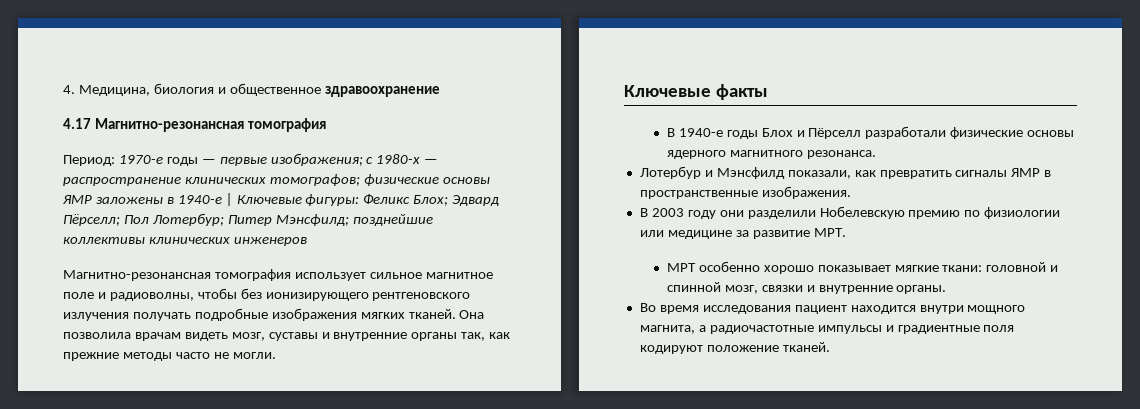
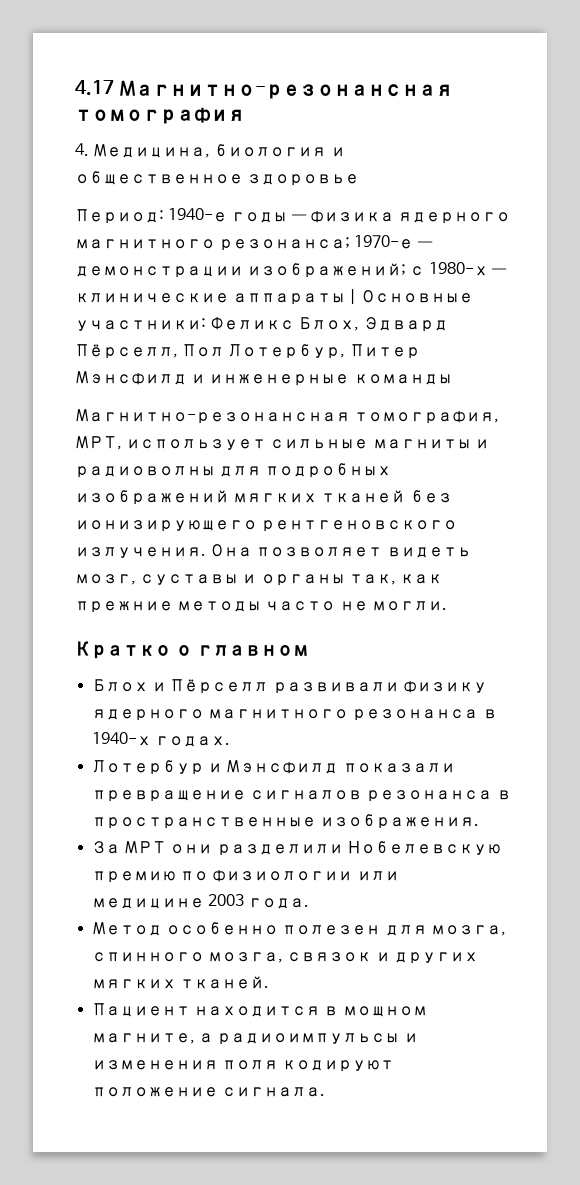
+ 4.17 Магнитно-резонансная томография
- 4. Медицина, биология и общественное здравоохранение
- 4.17 Магнитно-резонансная томография
+ 4. Медицина, биология и общественное здоровье
- Период: 1970-е годы — первые изображения; с 1980-х — распространение клинических томографов; физические основы ЯМР заложены в 1940-е | Ключевые фигуры: Феликс Блох; Эдвард Пёрселл; Пол Лотербур; Питер Мэнсфилд; позднейшие коллективы клинических инженеров
- Магнитно-резонансная томография использует сильное магнитное поле и радиоволны, чтобы без ионизирующего рентгеновского излучения получать подробные изображения мягких тканей. Она позволила врачам видеть мозг, суставы и внутренние органы так, как прежние методы часто не могли.
+ Период: 1940-е годы — физика ядерного магнитного резонанса; 1970-е — демонстрации изображений; с 1980-х — клинические аппараты | Основные участники: Феликс Блох, Эдвард Пёрселл, Пол Лотербур, Питер Мэнсфилд и инженерные команды
+ Магнитно-резонансная томография, МРТ, использует сильные магниты и радиоволны для подробных изображений мягких тканей без ионизирующего рентгеновского излучения. Она позволяет видеть мозг, суставы и органы так, как прежние методы часто не могли.
- Ключевые факты
- В 1940-е годы Блох и Пёрселл разработали физические основы ядерного магнитного резонанса.
- Лотербур и Мэнсфилд показали, как превратить сигналы ЯМР в пространственные изображения.
+ Кратко о главном
+ Блох и Пёрселл развивали физику ядерного магнитного резонанса в 1940-х годах.
+ Лотербур и Мэнсфилд показали превращение сигналов резонанса в пространственные изображения.
- В 2003 году они разделили Нобелевскую премию по физиологии или медицине за развитие МРТ.
- МРТ особенно хорошо показывает мягкие ткани: головной и спинной мозг, связки и внутренние органы.
- Во время исследования пациент находится внутри мощного магнита, а радиочастотные импульсы и градиентные поля кодируют положение тканей.
+ За МРТ они разделили Нобелевскую премию по физиологии или медицине 2003 года.
+ Метод особенно полезен для мозга, спинного мозга, связок и других мягких тканей.
+ Пациент находится в мощном магните, а радиоимпульсы и изменения поля кодируют положение сигнала.

